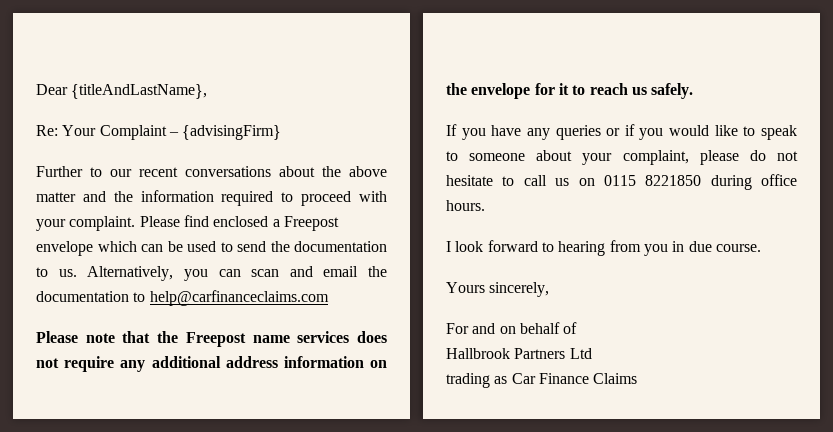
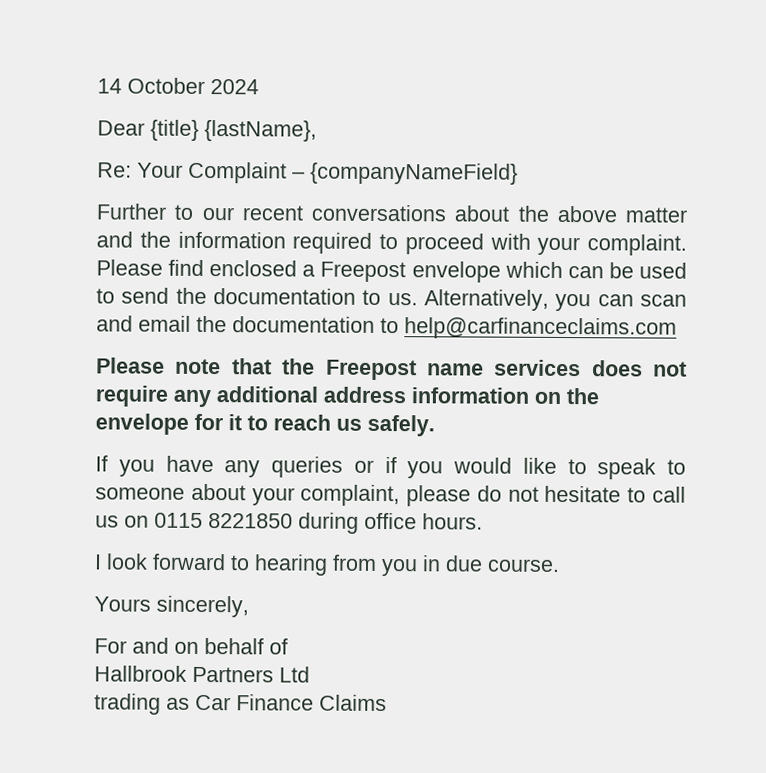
- Dear {titleAndLastName},
+ 14 October 2024
+ Dear {title} {lastName},
- Re: Your Complaint – {advisingFirm}
+ Re: Your Complaint – {companyNameField}

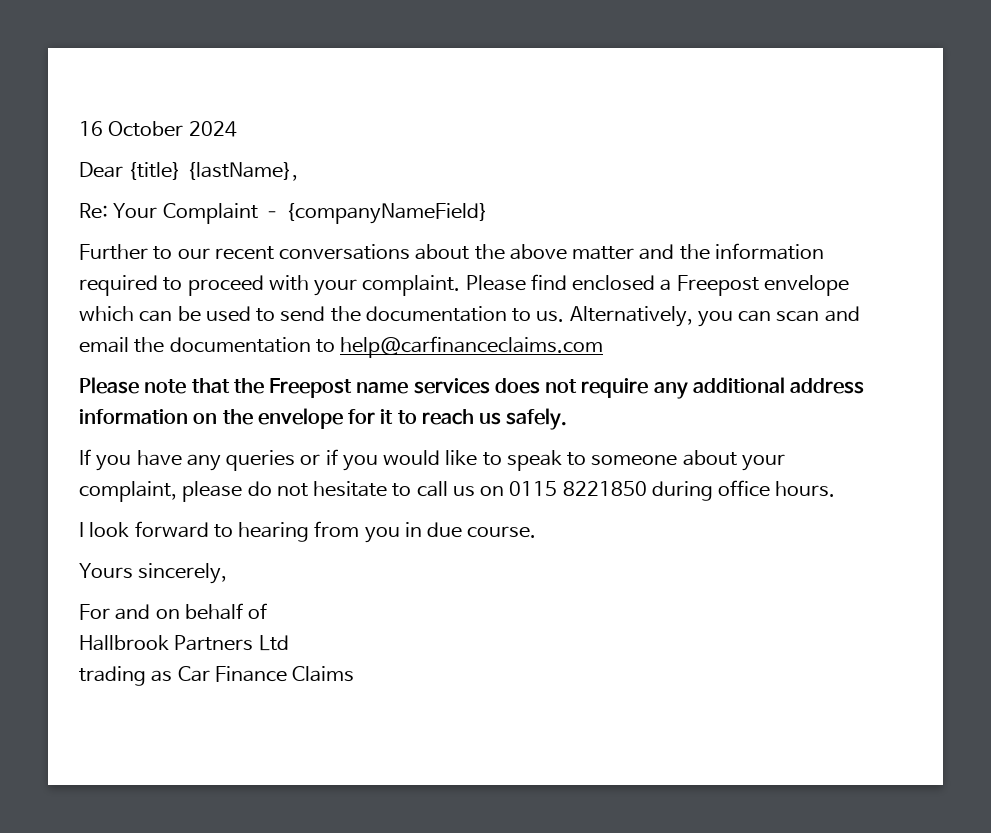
- 14 October 2024
+ 16 October 2024

